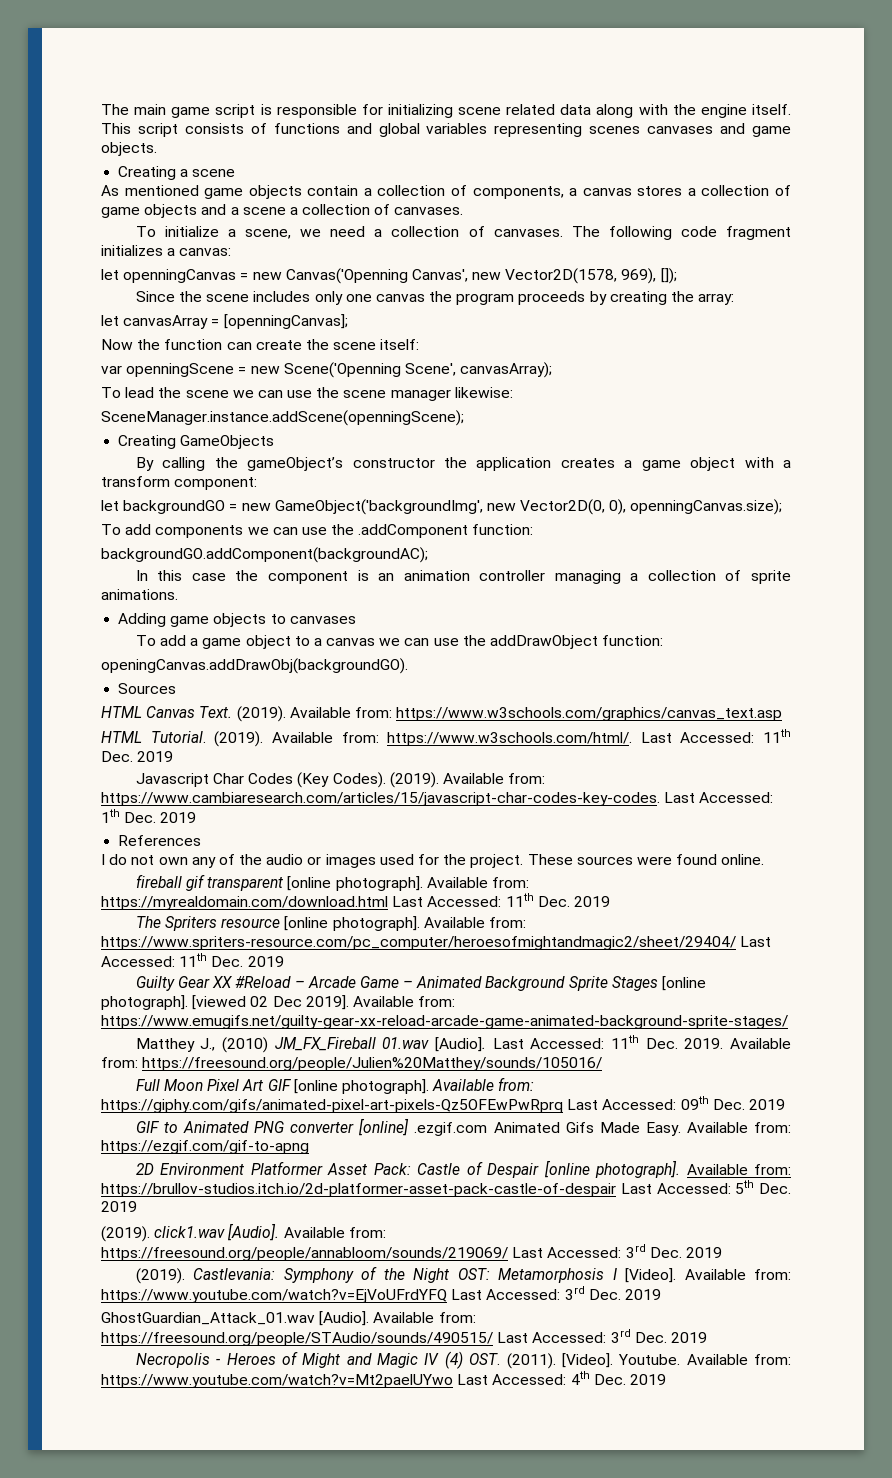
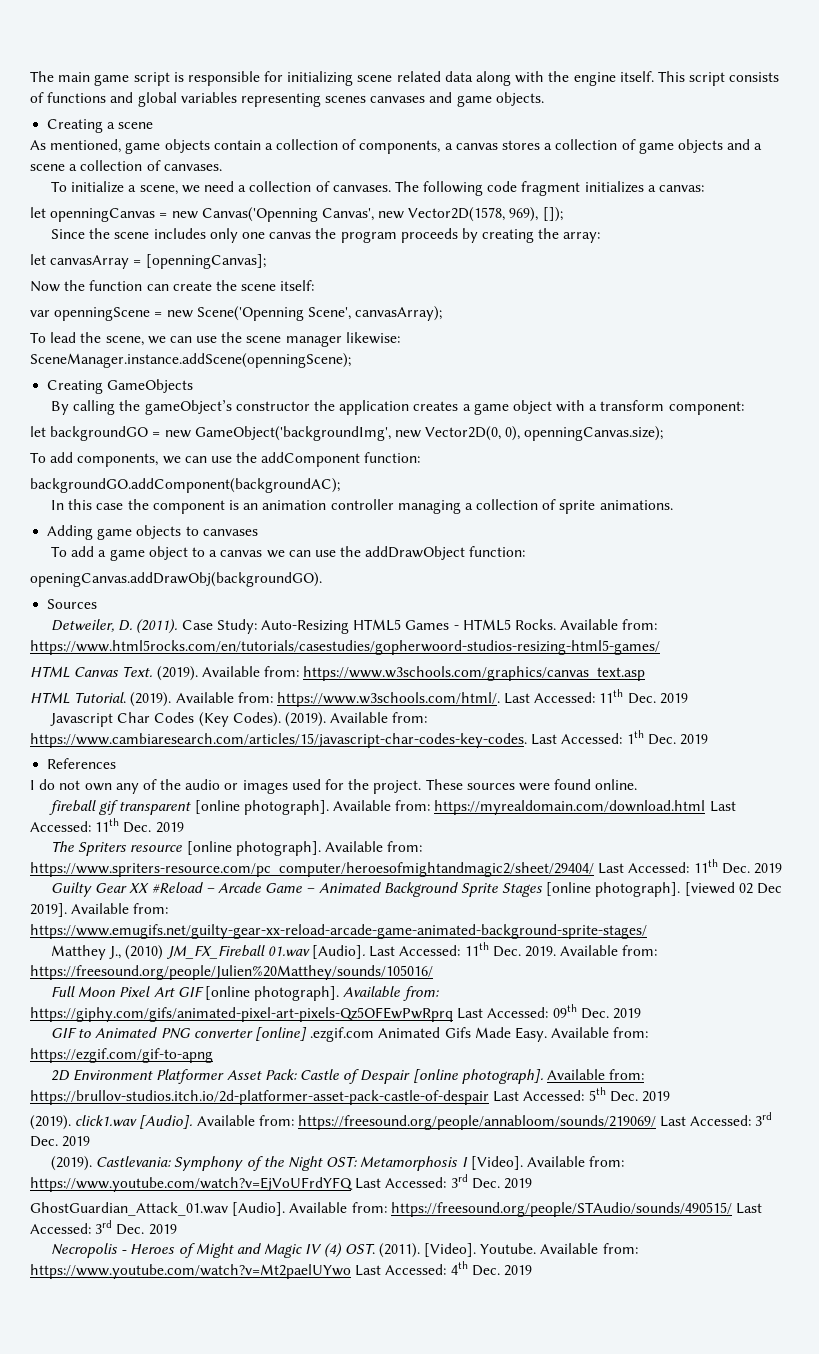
- As mentioned game objects contain a collection of components, a canvas stores a collection of game objects and a scene a collection of canvases.
+ As mentioned, game objects contain a collection of components, a canvas stores a collection of game objects and a scene a collection of canvases.
- To lead the scene we can use the scene manager likewise:
+ To lead the scene, we can use the scene manager likewise:
- To add components we can use the .addComponent function:
+ To add components, we can use the addComponent function:
+ Detweiler, D. (2011). Case Study: Auto-Resizing HTML5 Games - HTML5 Rocks. Available from: https://www.html5rocks.com/en/tutorials/casestudies/gopherwoord-studios-resizing-html5-games/

